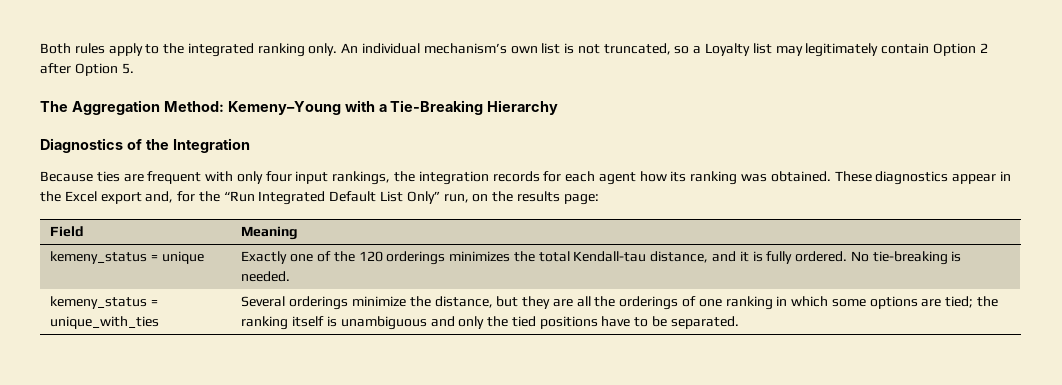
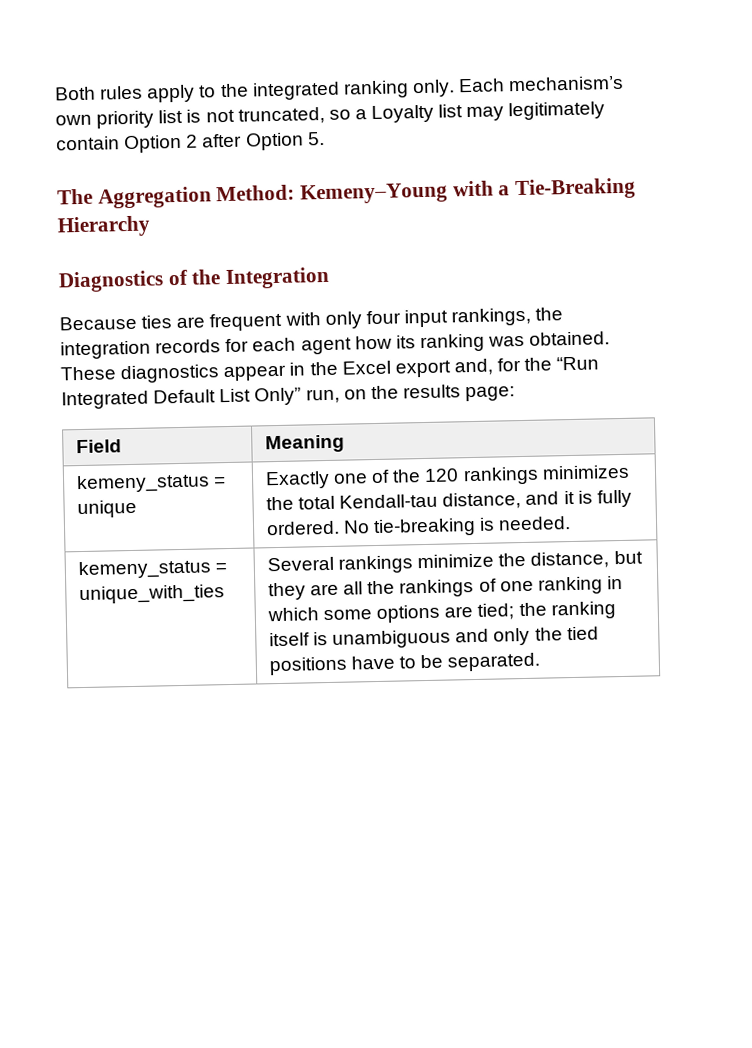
- An individual mechanism’s own list is not truncated, so a Loyalty list may legitimately contain Option 2 after Option 5.
+ Each mechanism’s own priority list is not truncated, so a Loyalty list may legitimately contain Option 2 after Option 5.
- kemeny_status = unique | Exactly one of the 120 orderings minimizes the total Kendall-tau distance, and it is fully ordered. No tie-breaking is needed.
+ kemeny_status = unique | Exactly one of the 120 rankings minimizes the total Kendall-tau distance, and it is fully ordered. No tie-breaking is needed.
- kemeny_status = unique_with_ties | Several orderings minimize the distance, but they are all the orderings of one ranking in which some options are tied; the ranking itself is unambiguous and only the tied positions have to be separated.
+ kemeny_status = unique_with_ties | Several rankings minimize the distance, but they are all the rankings of one ranking in which some options are tied; the ranking itself is unambiguous and only the tied positions have to be separated.

